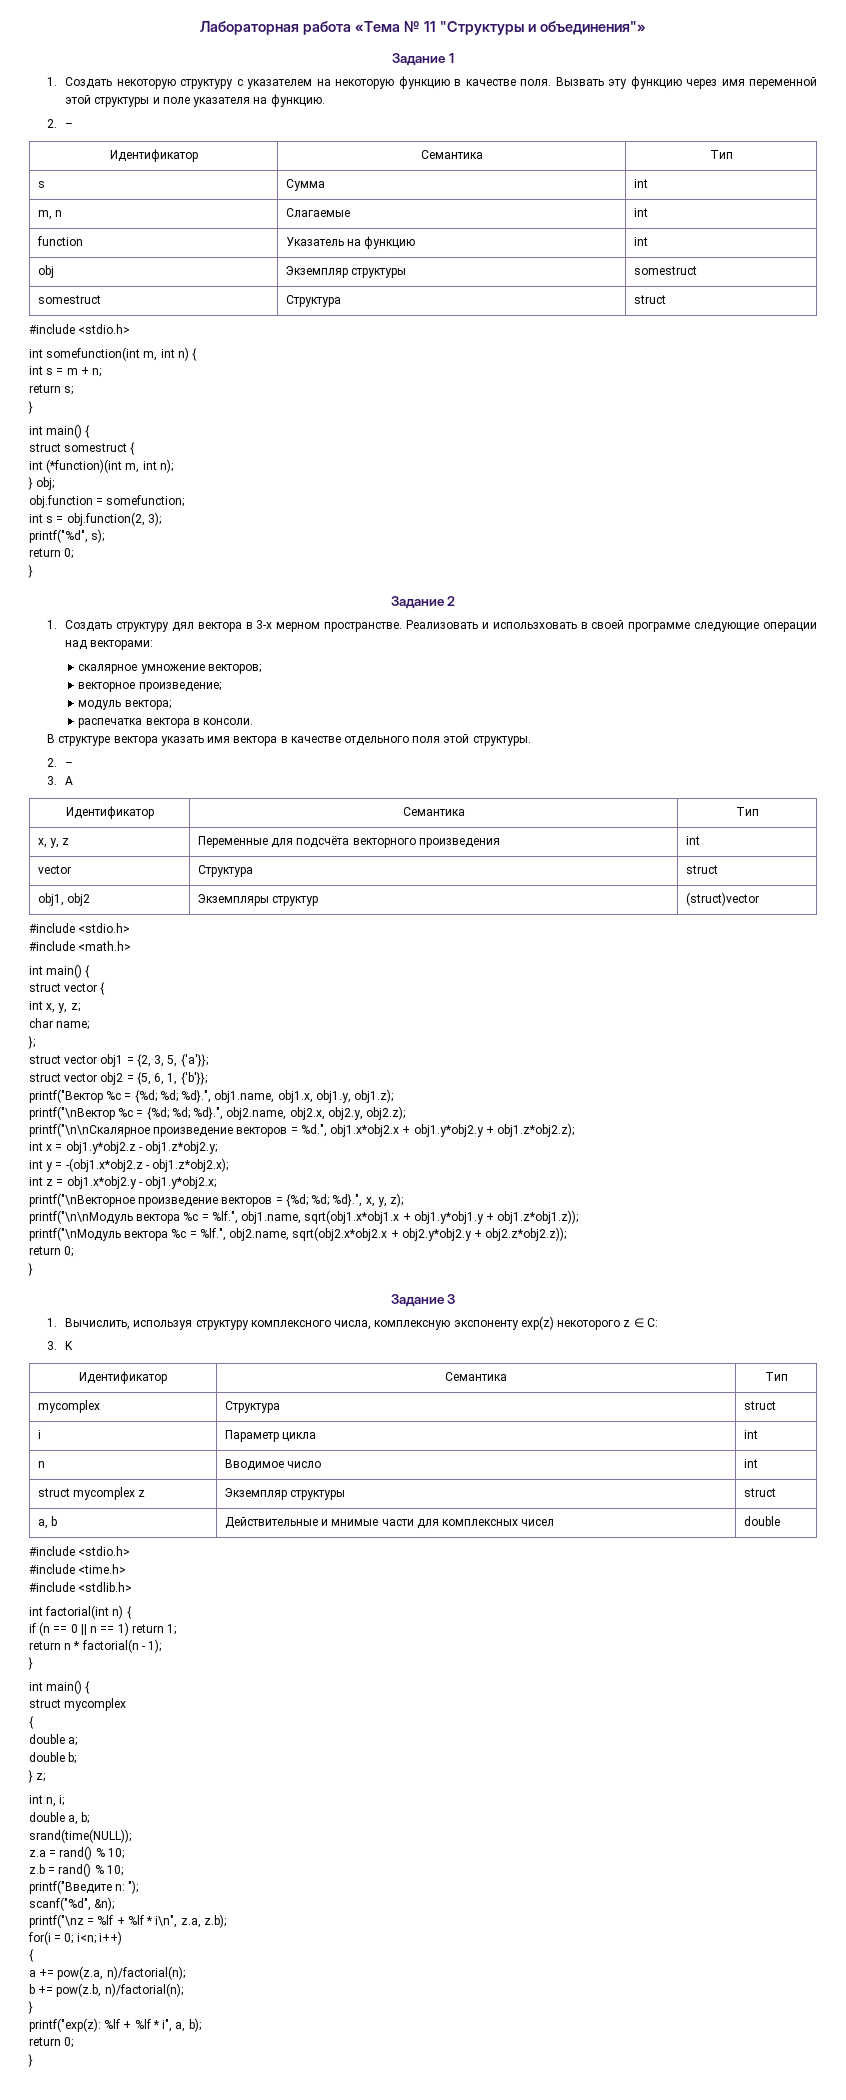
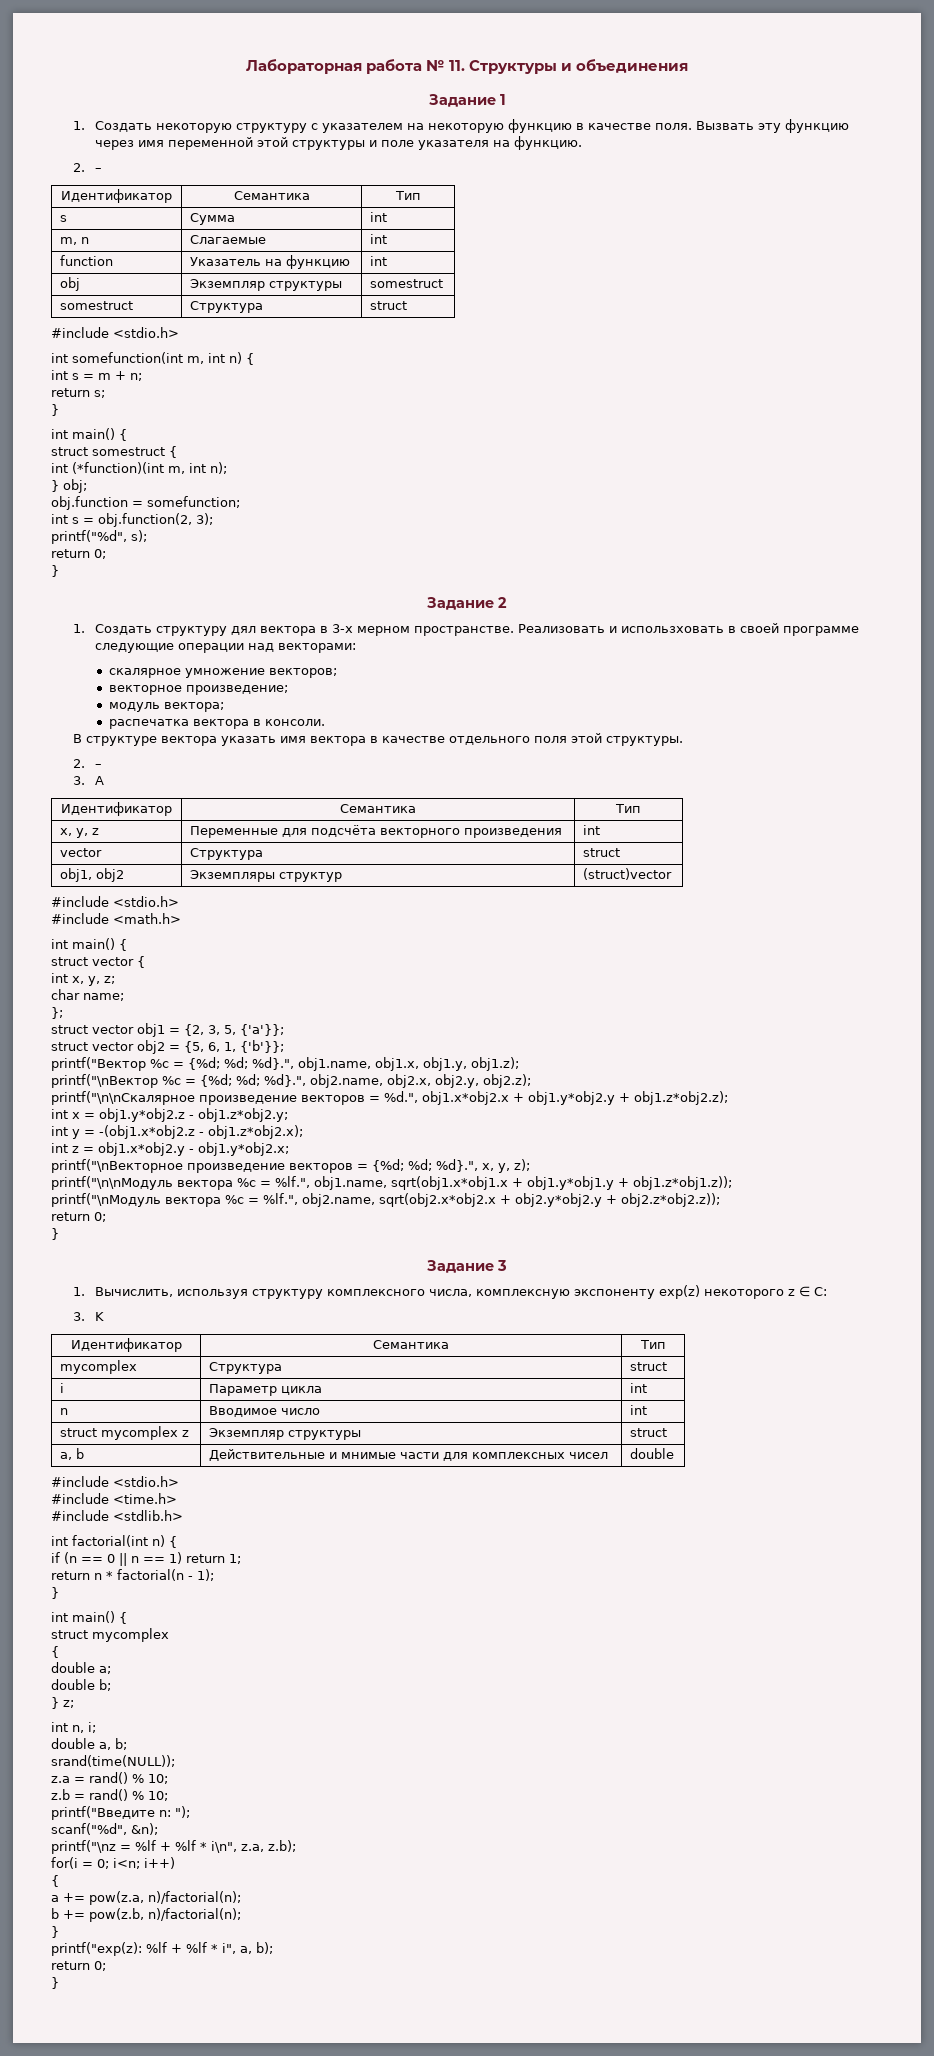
- Лабораторная работа «Тема № 11 "Структуры и объединения"»
+ Лабораторная работа № 11. Структуры и объединения

